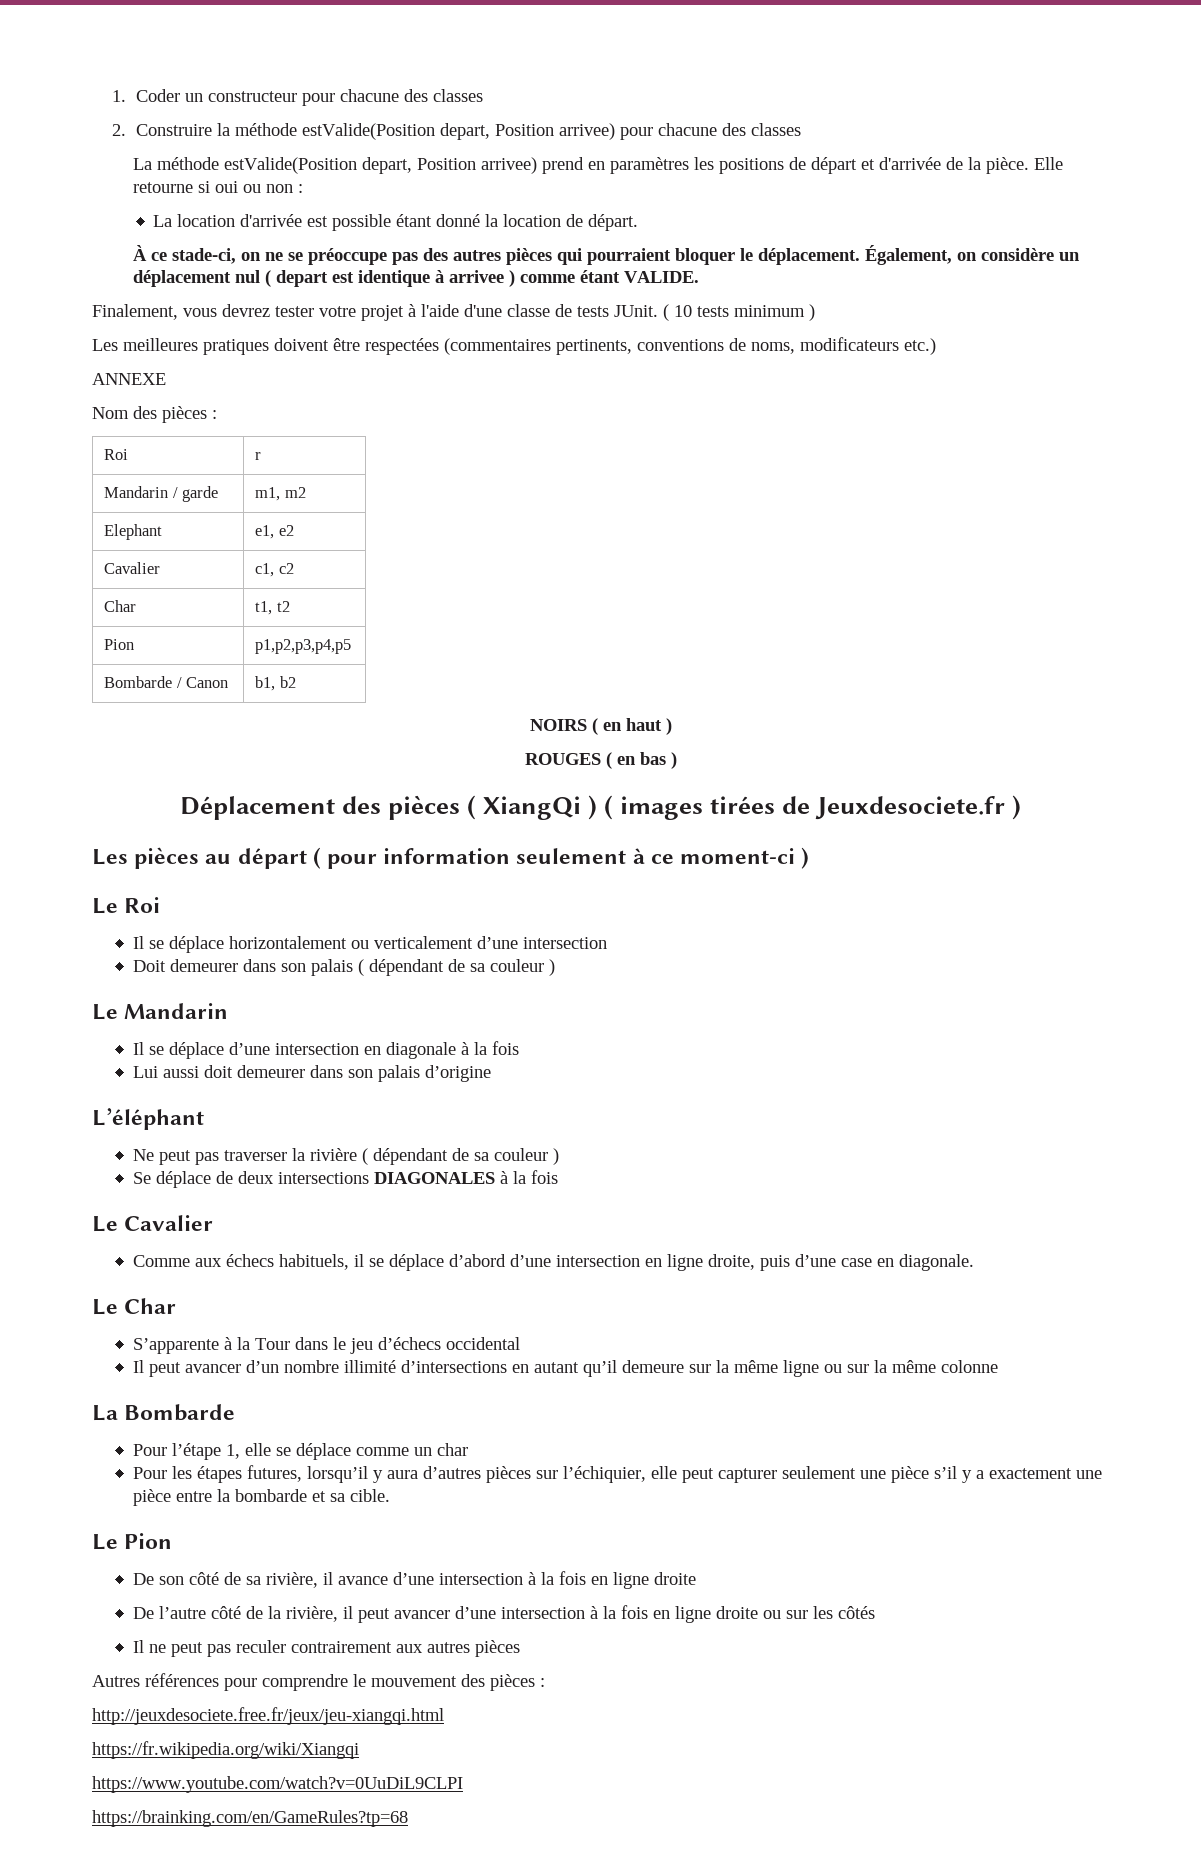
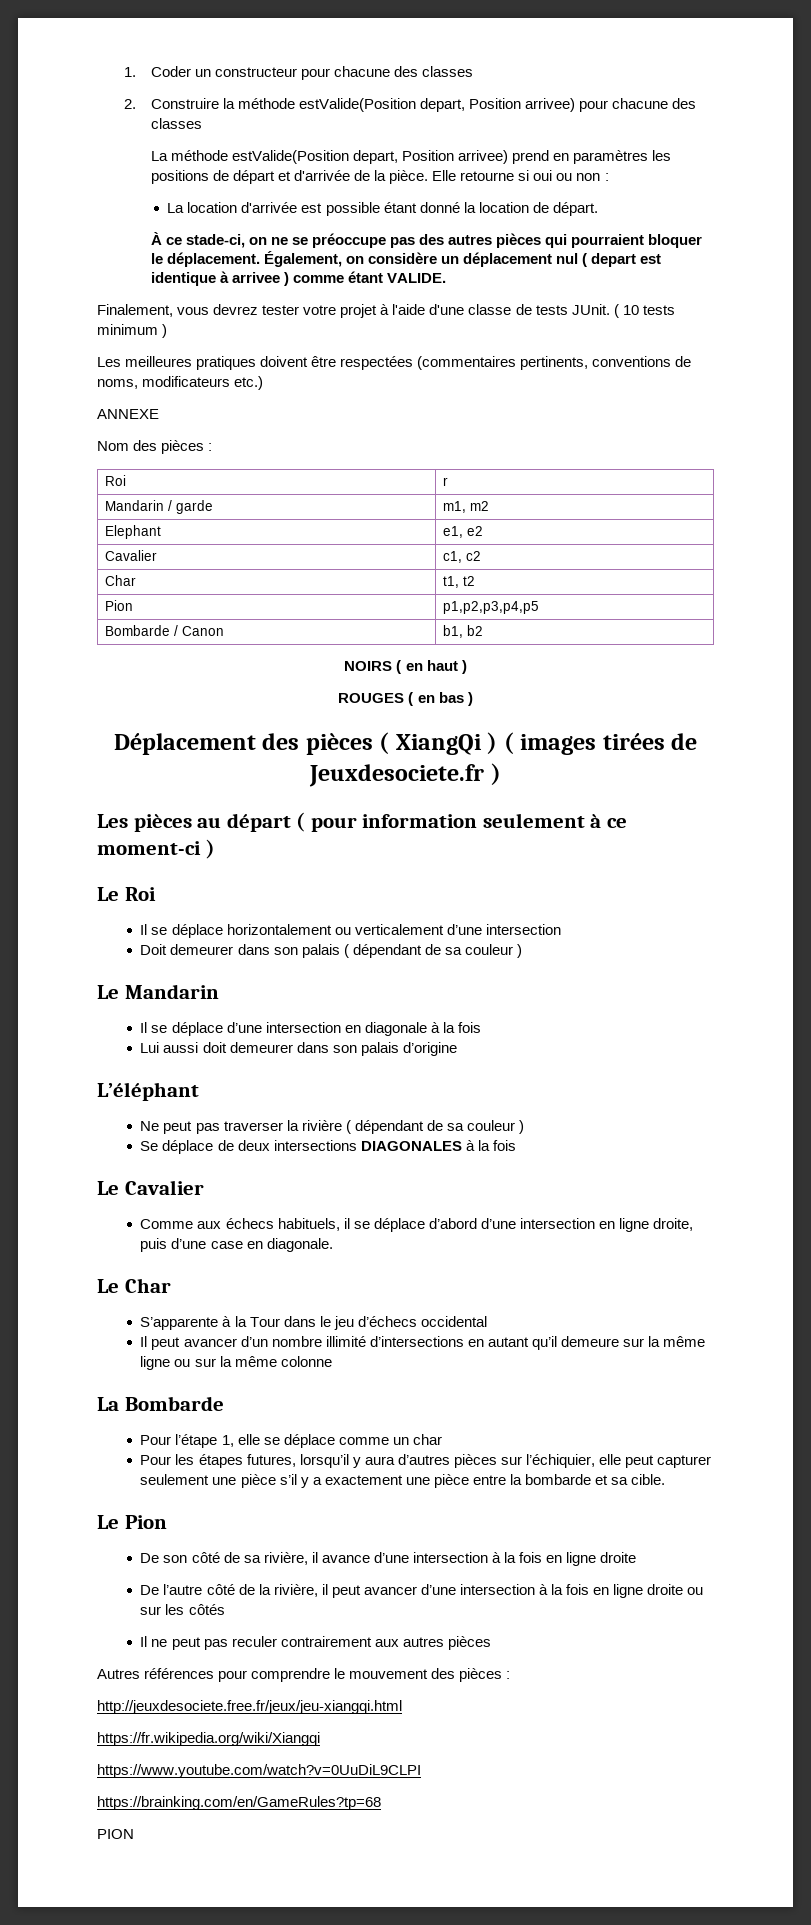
+ PION

